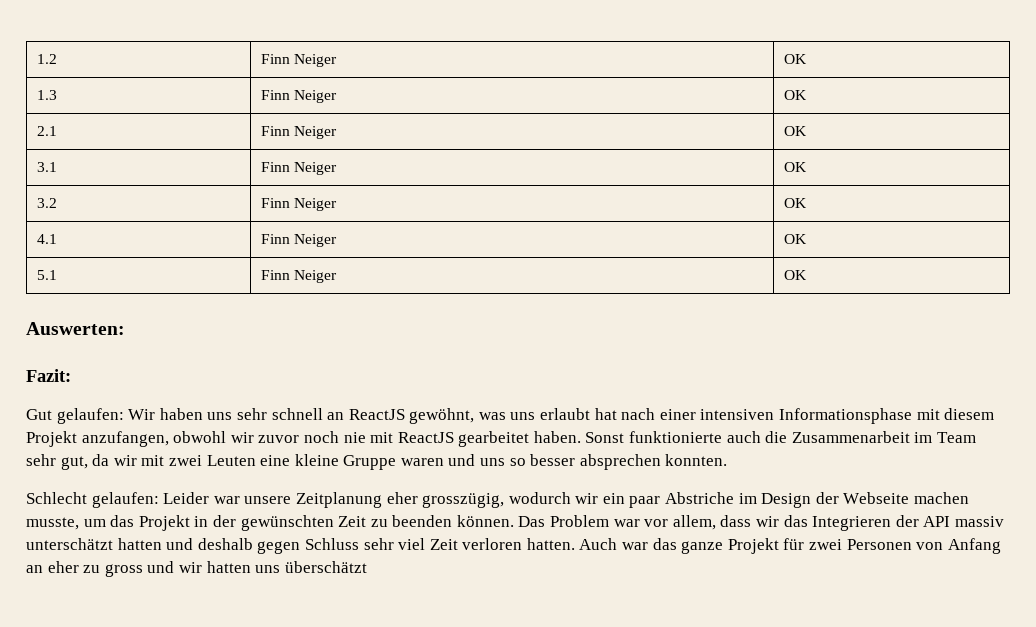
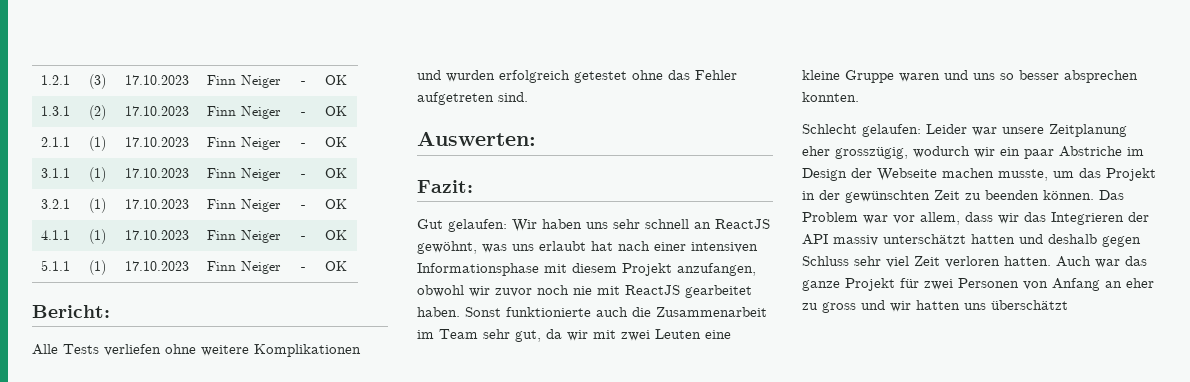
- 1.2 | Finn Neiger | OK
- 1.3 | Finn Neiger | OK
- 2.1 | Finn Neiger | OK
- 3.1 | Finn Neiger | OK
- 3.2 | Finn Neiger | OK
- 4.1 | Finn Neiger | OK
- 5.1 | Finn Neiger | OK
+ 1.2.1 | (3) | 17.10.2023 | Finn Neiger | - | OK
+ 1.3.1 | (2) | 17.10.2023 | Finn Neiger | - | OK
+ 2.1.1 | (1) | 17.10.2023 | Finn Neiger | - | OK
+ 3.1.1 | (1) | 17.10.2023 | Finn Neiger | - | OK
+ 3.2.1 | (1) | 17.10.2023 | Finn Neiger | - | OK
+ 4.1.1 | (1) | 17.10.2023 | Finn Neiger | - | OK
+ 5.1.1 | (1) | 17.10.2023 | Finn Neiger | - | OK
+ Bericht:
+ Alle Tests verliefen ohne weitere Komplikationen und wurden erfolgreich getestet ohne das Fehler aufgetreten sind.

